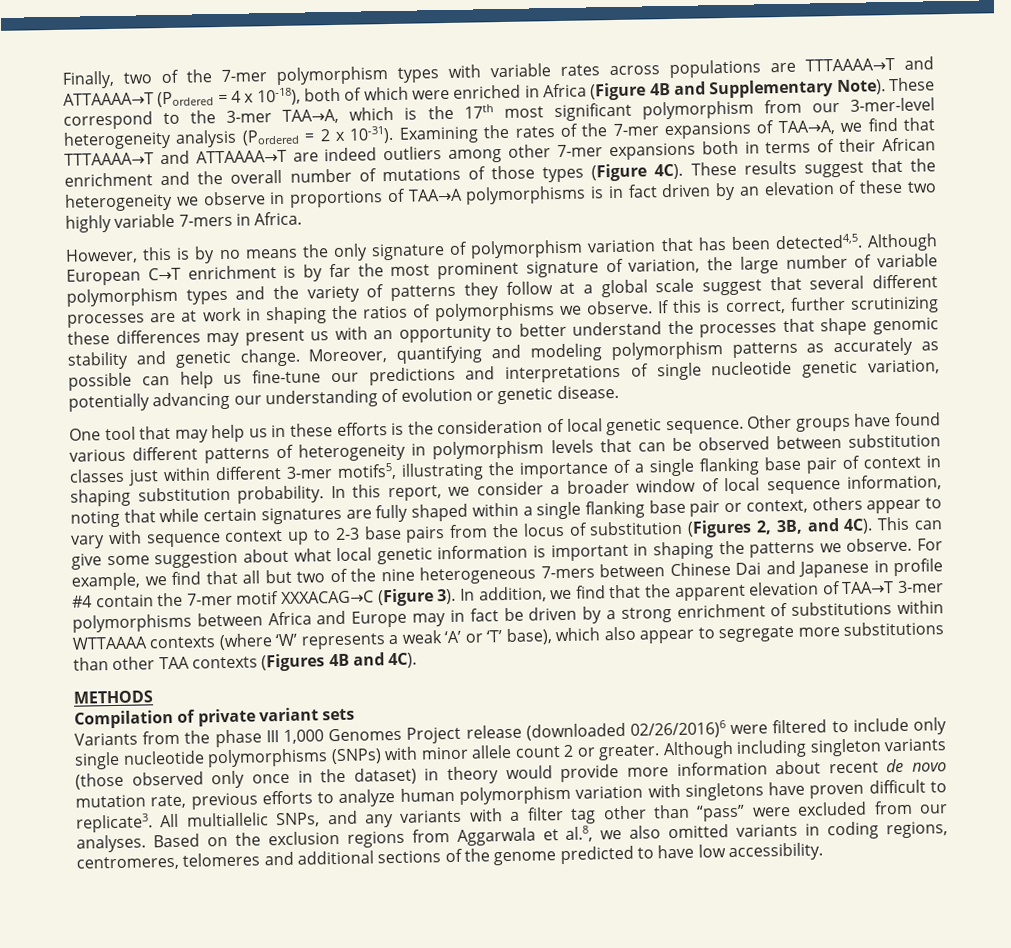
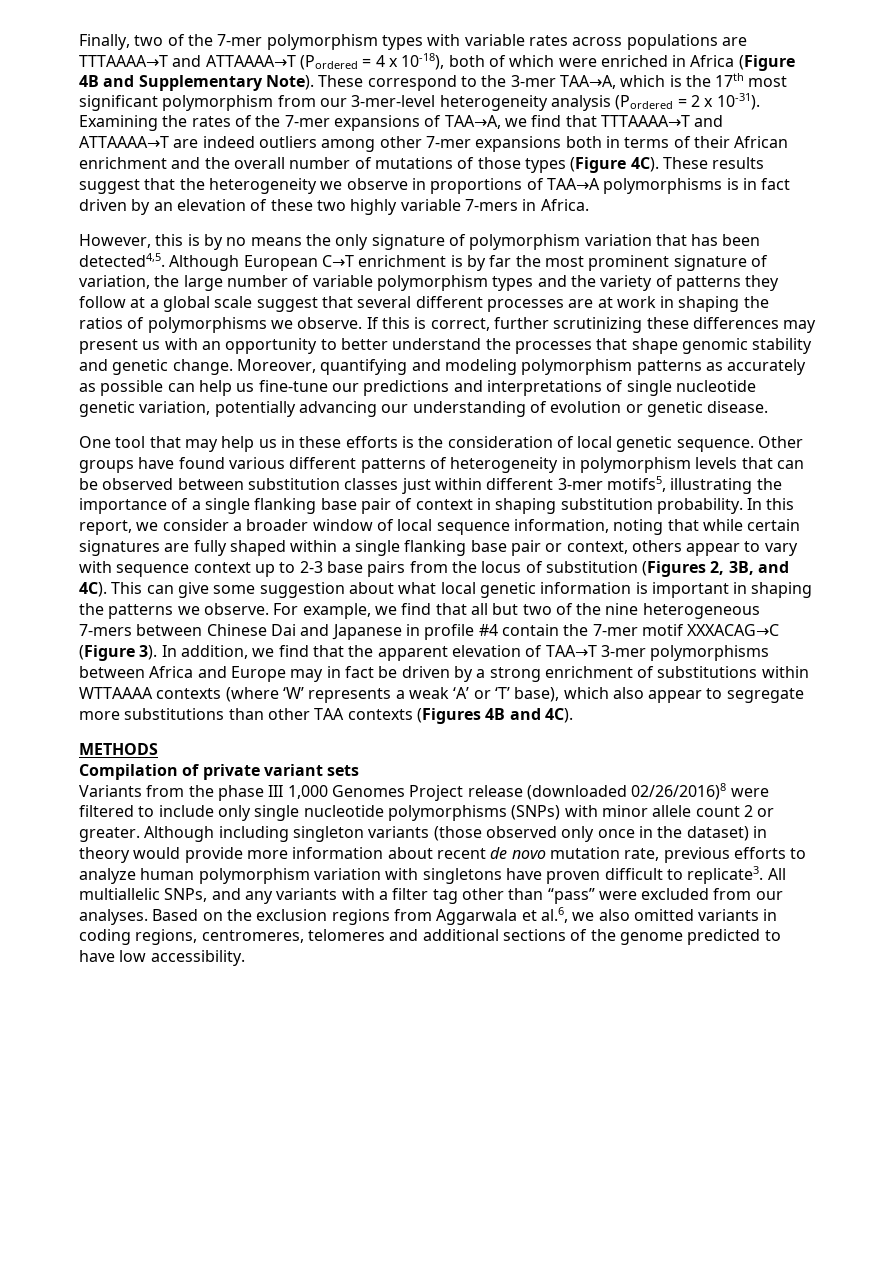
- Variants from the phase III 1,000 Genomes Project release (downloaded 02/26/2016)6 were filtered to include only single nucleotide polymorphisms (SNPs) with minor allele count 2 or greater.
+ Variants from the phase III 1,000 Genomes Project release (downloaded 02/26/2016)8 were filtered to include only single nucleotide polymorphisms (SNPs) with minor allele count 2 or greater.
- Based on the exclusion regions from Aggarwala et al.8, we also omitted variants in coding regions, centromeres, telomeres and additional sections of the genome predicted to have low accessibility.
+ Based on the exclusion regions from Aggarwala et al.6, we also omitted variants in coding regions, centromeres, telomeres and additional sections of the genome predicted to have low accessibility.

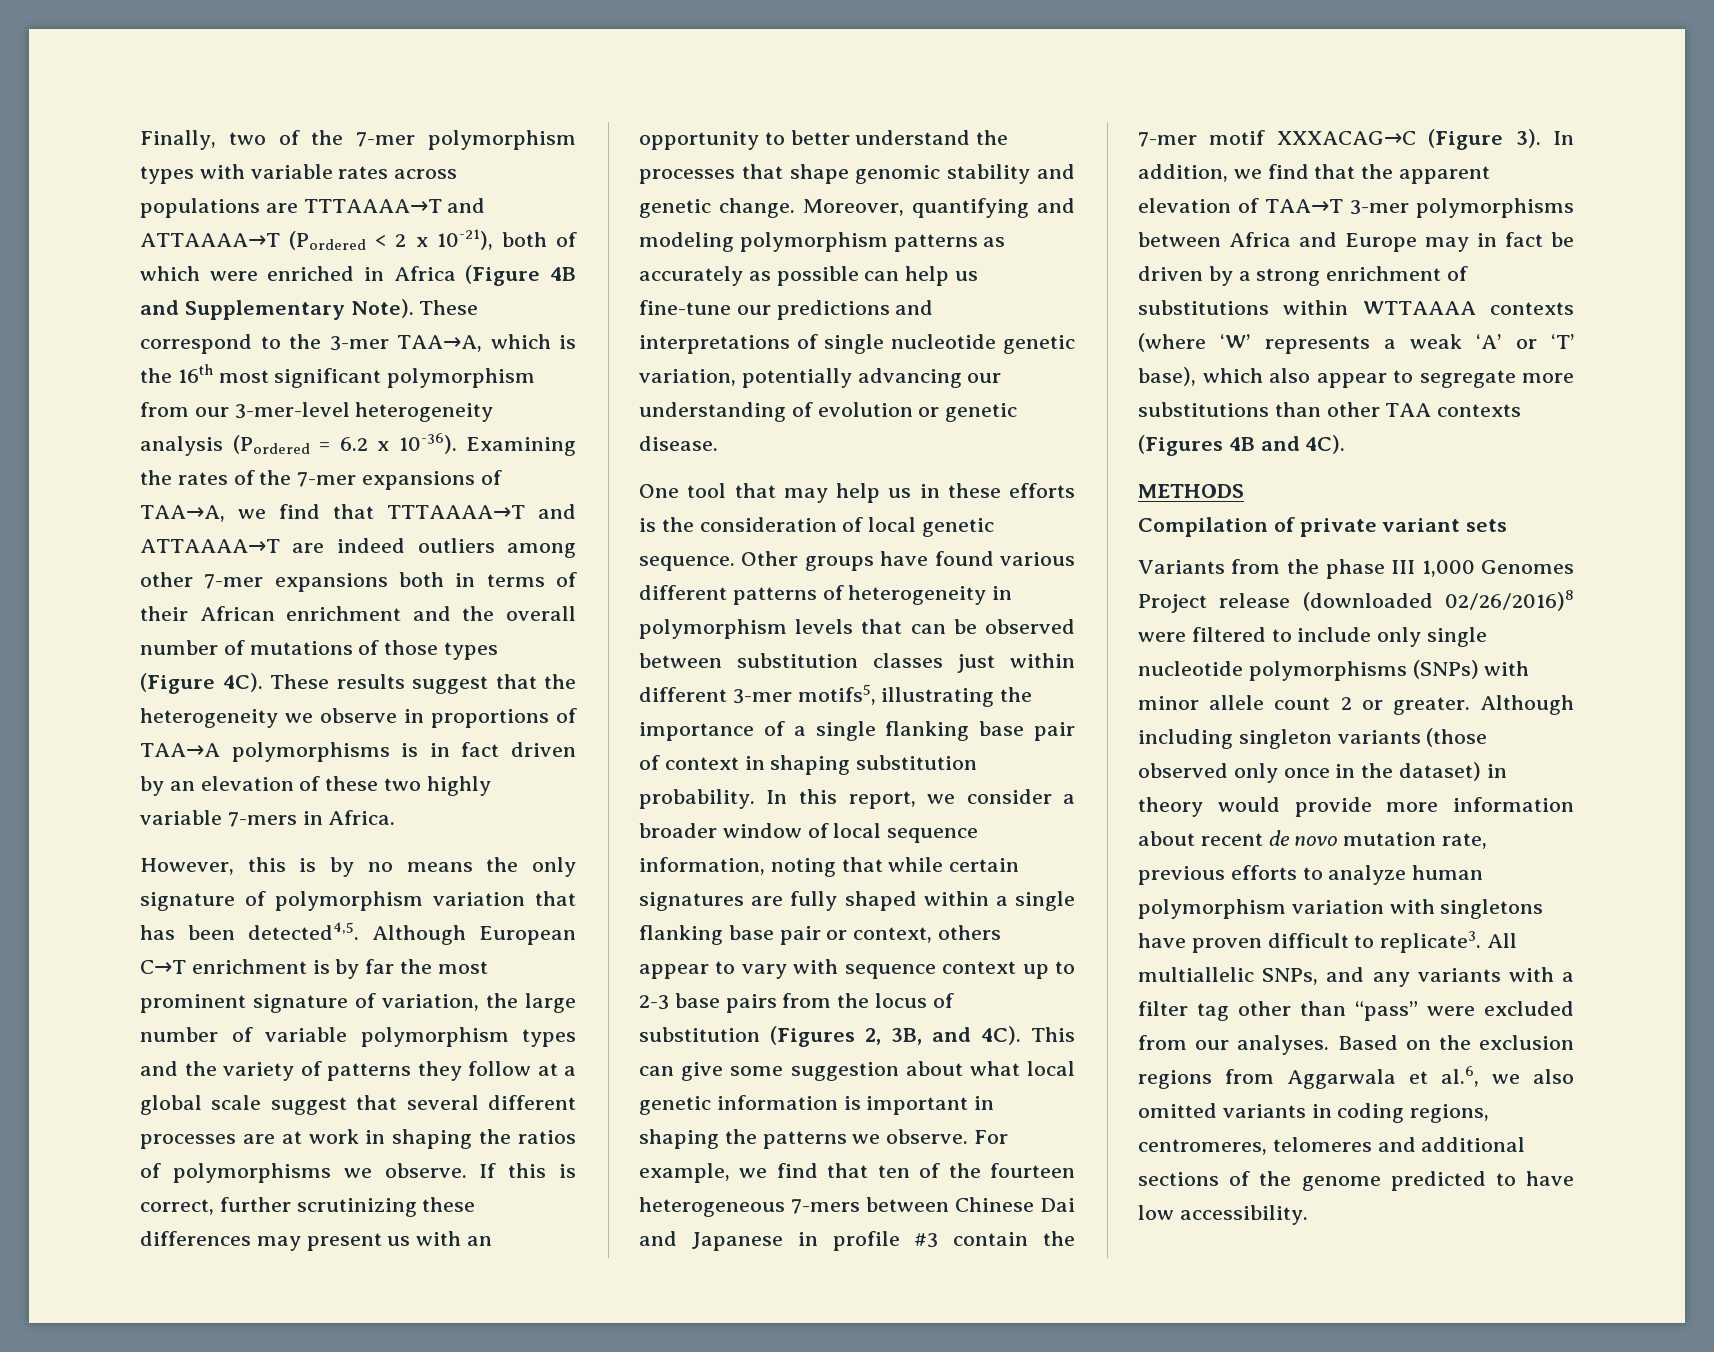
- Finally, two of the 7-mer polymorphism types with variable rates across populations are TTTAAAA→T and ATTAAAA→T (Pordered = 4 x 10-18), both of which were enriched in Africa (Figure 4B and Supplementary Note).
+ Finally, two of the 7-mer polymorphism types with variable rates across populations are TTTAAAA→T and ATTAAAA→T (Pordered < 2 x 10-21), both of which were enriched in Africa (Figure 4B and Supplementary Note).
- These correspond to the 3-mer TAA→A, which is the 17th most significant polymorphism from our 3-mer-level heterogeneity analysis (Pordered = 2 x 10-31).
+ These correspond to the 3-mer TAA→A, which is the 16th most significant polymorphism from our 3-mer-level heterogeneity analysis (Pordered = 6.2 x 10-36).
- For example, we find that all but two of the nine heterogeneous 7-mers between Chinese Dai and Japanese in profile #4 contain the 7-mer motif XXXACAG→C (Figure 3).
+ For example, we find that ten of the fourteen heterogeneous 7-mers between Chinese Dai and Japanese in profile #3 contain the 7-mer motif XXXACAG→C (Figure 3).

